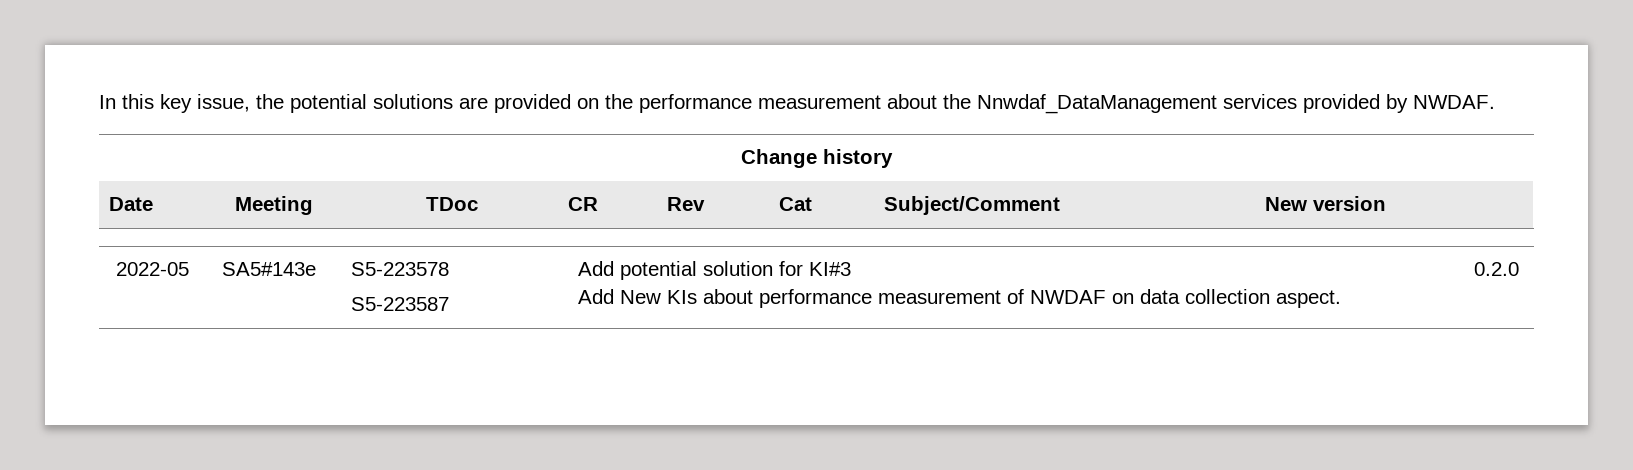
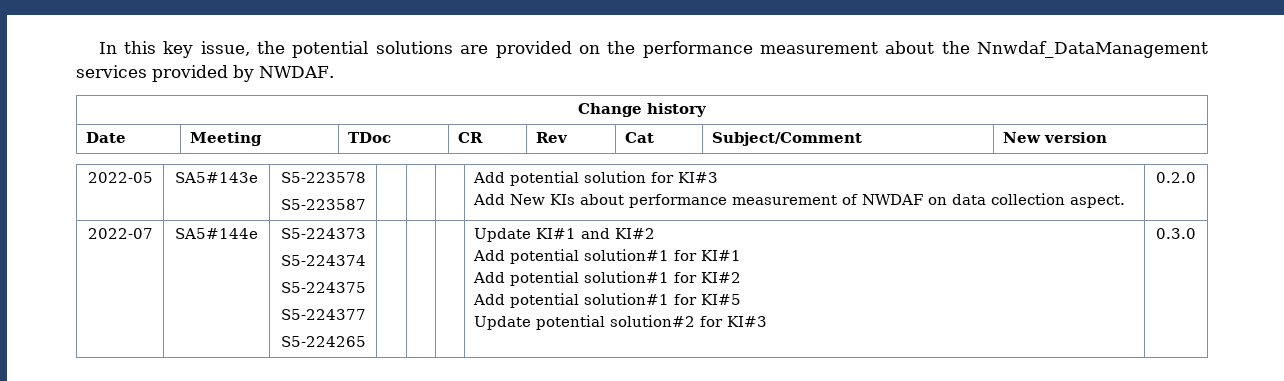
+ 2022-07 | SA5#144e | S5-224373
+ S5-224374
+ S5-224375
+ S5-224377
+ S5-224265 | | | | Update KI#1 and KI#2
+ Add potential solution#1 for KI#1
+ Add potential solution#1 for KI#2
+ Add potential solution#1 for KI#5
+ Update potential solution#2 for KI#3 | 0.3.0

